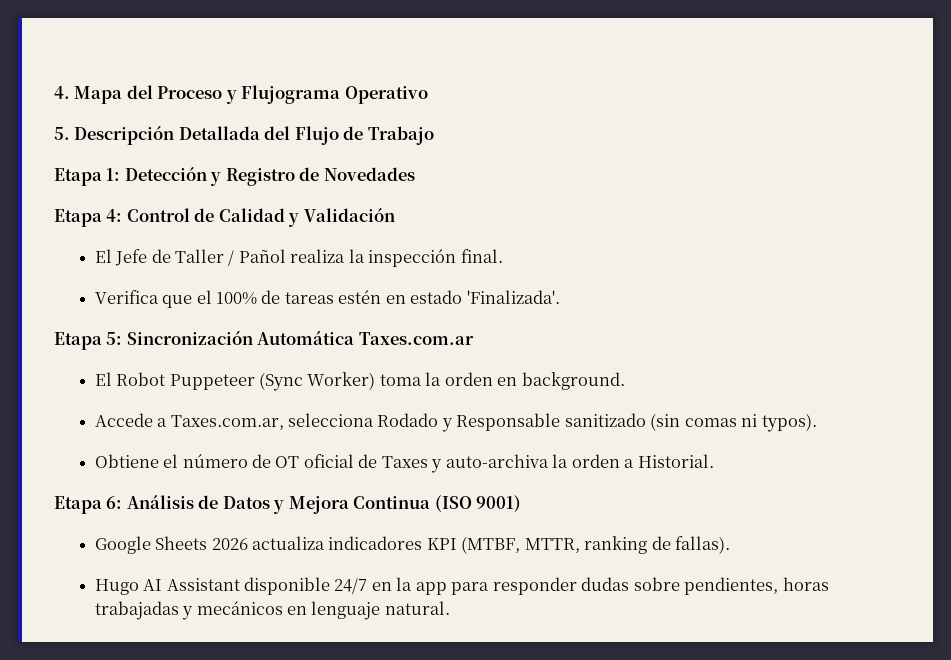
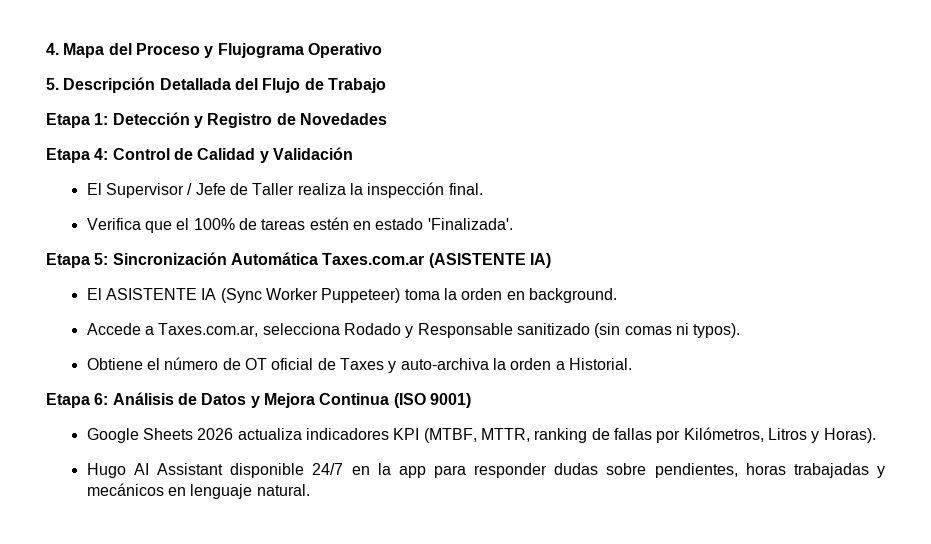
- El Jefe de Taller / Pañol realiza la inspección final.
+ El Supervisor / Jefe de Taller realiza la inspección final.
- Etapa 5: Sincronización Automática Taxes.com.ar
- El Robot Puppeteer (Sync Worker) toma la orden en background.
+ Etapa 5: Sincronización Automática Taxes.com.ar (ASISTENTE IA)
+ El ASISTENTE IA (Sync Worker Puppeteer) toma la orden en background.
- Google Sheets 2026 actualiza indicadores KPI (MTBF, MTTR, ranking de fallas).
+ Google Sheets 2026 actualiza indicadores KPI (MTBF, MTTR, ranking de fallas por Kilómetros, Litros y Horas).

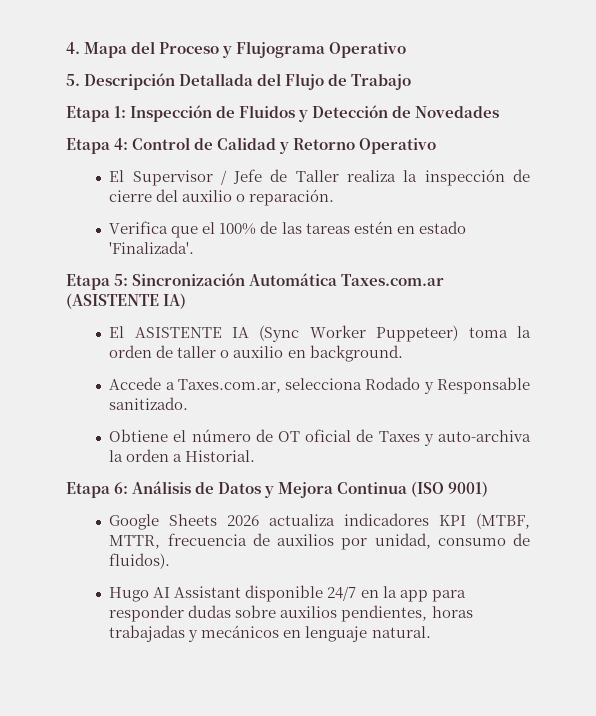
- Etapa 1: Detección y Registro de Novedades
+ Etapa 1: Inspección de Fluidos y Detección de Novedades
- Etapa 4: Control de Calidad y Validación
+ Etapa 4: Control de Calidad y Retorno Operativo
- El Supervisor / Jefe de Taller realiza la inspección final.
+ El Supervisor / Jefe de Taller realiza la inspección de cierre del auxilio o reparación.
- Verifica que el 100% de tareas estén en estado 'Finalizada'.
+ Verifica que el 100% de las tareas estén en estado 'Finalizada'.
- El ASISTENTE IA (Sync Worker Puppeteer) toma la orden en background.
+ El ASISTENTE IA (Sync Worker Puppeteer) toma la orden de taller o auxilio en background.
- Accede a Taxes.com.ar, selecciona Rodado y Responsable sanitizado (sin comas ni typos).
+ Accede a Taxes.com.ar, selecciona Rodado y Responsable sanitizado.
- Google Sheets 2026 actualiza indicadores KPI (MTBF, MTTR, ranking de fallas por Kilómetros, Litros y Horas).
+ Google Sheets 2026 actualiza indicadores KPI (MTBF, MTTR, frecuencia de auxilios por unidad, consumo de fluidos).
- Hugo AI Assistant disponible 24/7 en la app para responder dudas sobre pendientes, horas trabajadas y mecánicos en lenguaje natural.
+ Hugo AI Assistant disponible 24/7 en la app para responder dudas sobre auxilios pendientes, horas trabajadas y mecánicos en lenguaje natural.

